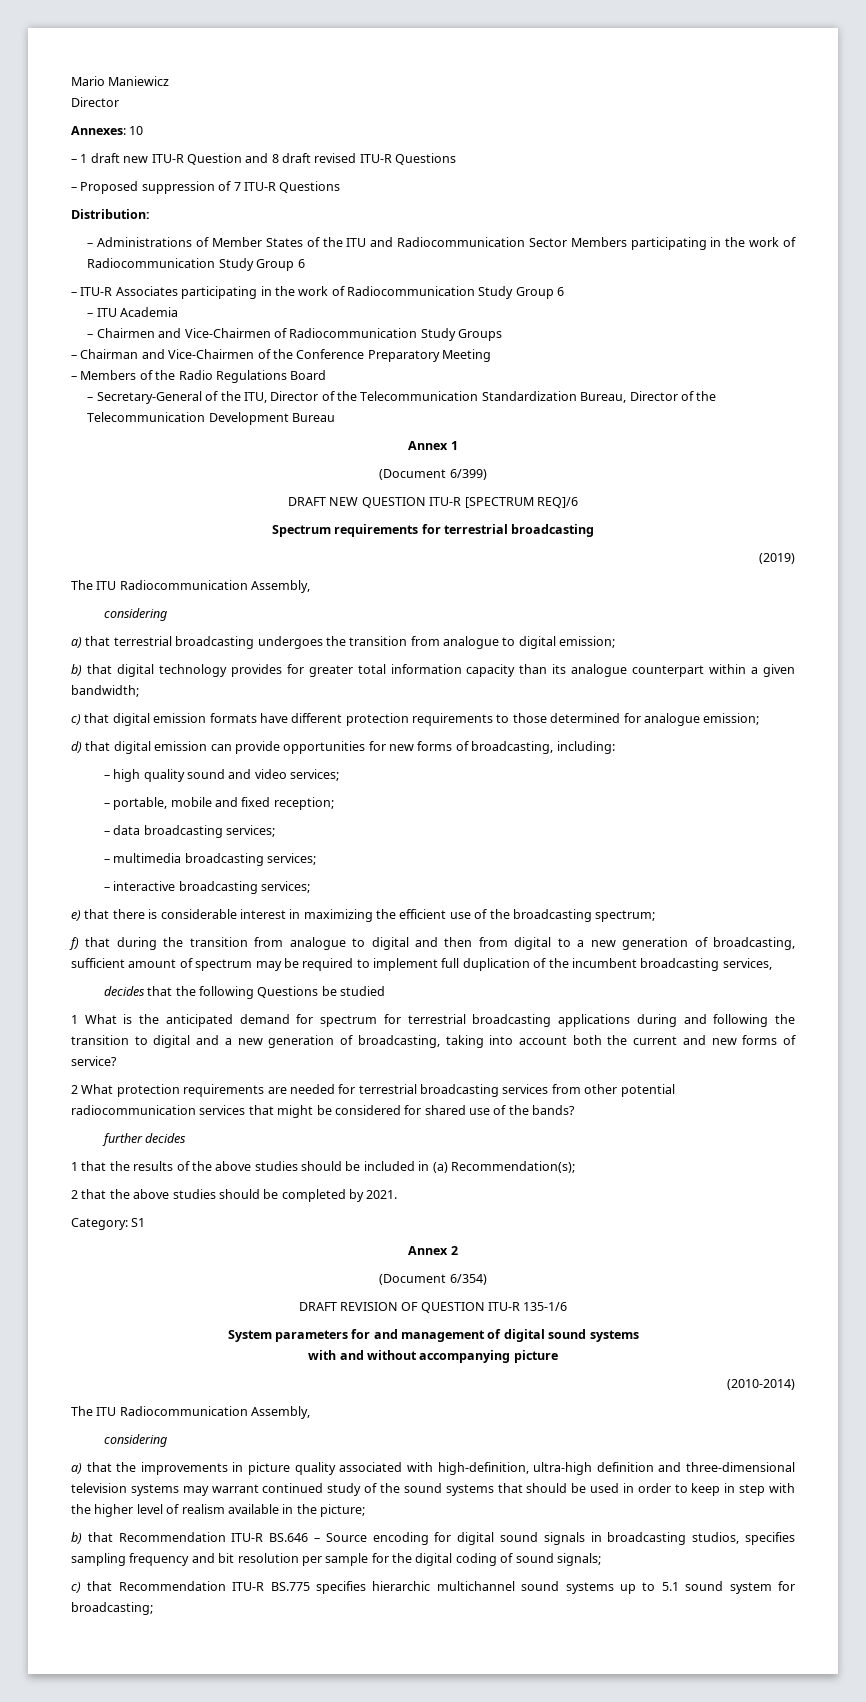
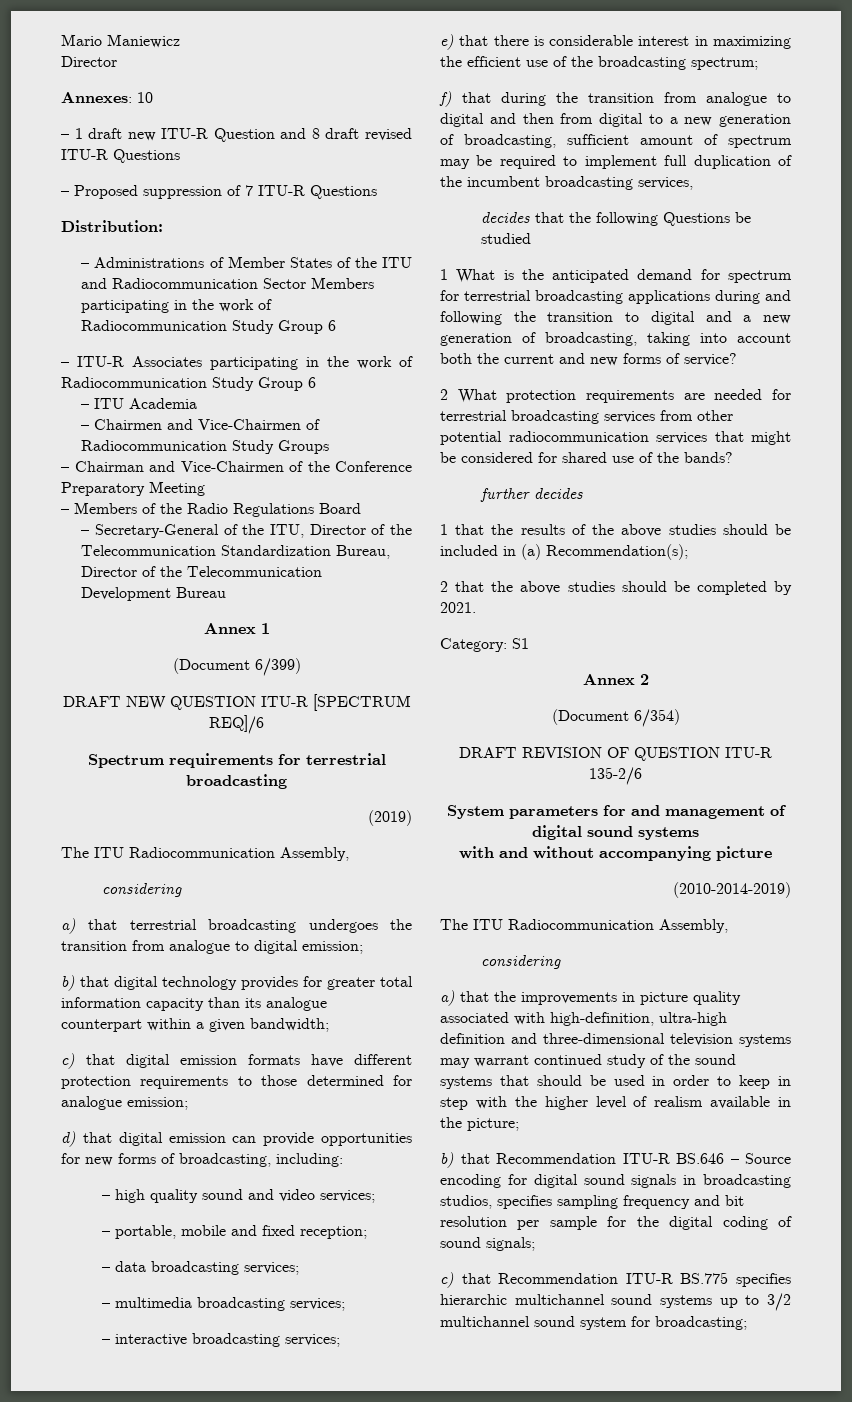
- DRAFT REVISION OF QUESTION ITU-R 135-1/6
+ DRAFT REVISION OF QUESTION ITU-R 135-2/6
- (2010-2014)
+ (2010-2014-2019)
- c) that Recommendation ITU-R BS.775 specifies hierarchic multichannel sound systems up to 5.1 sound system for broadcasting;
+ c) that Recommendation ITU-R BS.775 specifies hierarchic multichannel sound systems up to 3/2 multichannel sound system for broadcasting;

